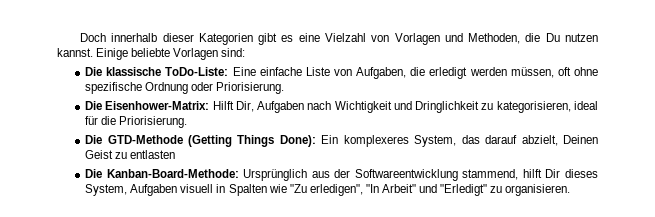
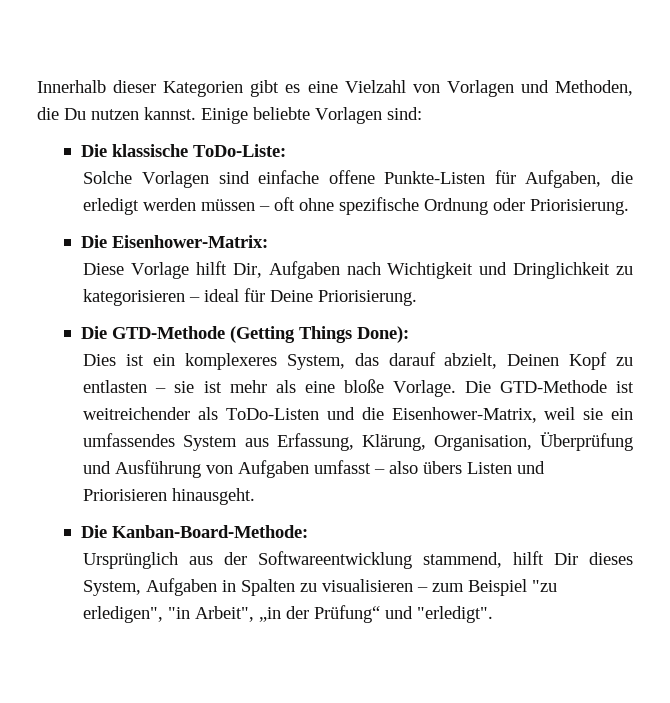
- Doch innerhalb dieser Kategorien gibt es eine Vielzahl von Vorlagen und Methoden, die Du nutzen kannst.
+ Innerhalb dieser Kategorien gibt es eine Vielzahl von Vorlagen und Methoden, die Du nutzen kannst.
- Die klassische ToDo-Liste: Eine einfache Liste von Aufgaben, die erledigt werden müssen, oft ohne spezifische Ordnung oder Priorisierung.
+ Die klassische ToDo-Liste:
+ Solche Vorlagen sind einfache offene Punkte-Listen für Aufgaben, die erledigt werden müssen – oft ohne spezifische Ordnung oder Priorisierung.
- Die Eisenhower-Matrix: Hilft Dir, Aufgaben nach Wichtigkeit und Dringlichkeit zu kategorisieren, ideal für die Priorisierung.
+ Die Eisenhower-Matrix:
+ Diese Vorlage hilft Dir, Aufgaben nach Wichtigkeit und Dringlichkeit zu kategorisieren – ideal für Deine Priorisierung.
- Die GTD-Methode (Getting Things Done): Ein komplexeres System, das darauf abzielt, Deinen Geist zu entlasten
+ Die GTD-Methode (Getting Things Done):
+ Dies ist ein komplexeres System, das darauf abzielt, Deinen Kopf zu entlasten – sie ist mehr als eine bloße Vorlage. Die GTD-Methode ist weitreichender als ToDo-Listen und die Eisenhower-Matrix, weil sie ein umfassendes System aus Erfassung, Klärung, Organisation, Überprüfung und Ausführung von Aufgaben umfasst – also übers Listen und Priorisieren hinausgeht.
- Die Kanban-Board-Methode: Ursprünglich aus der Softwareentwicklung stammend, hilft Dir dieses System, Aufgaben visuell in Spalten wie "Zu erledigen", "In Arbeit" und "Erledigt" zu organisieren.
+ Die Kanban-Board-Methode:
+ Ursprünglich aus der Softwareentwicklung stammend, hilft Dir dieses System, Aufgaben in Spalten zu visualisieren – zum Beispiel "zu erledigen", "in Arbeit", „in der Prüfung“ und "erledigt".

